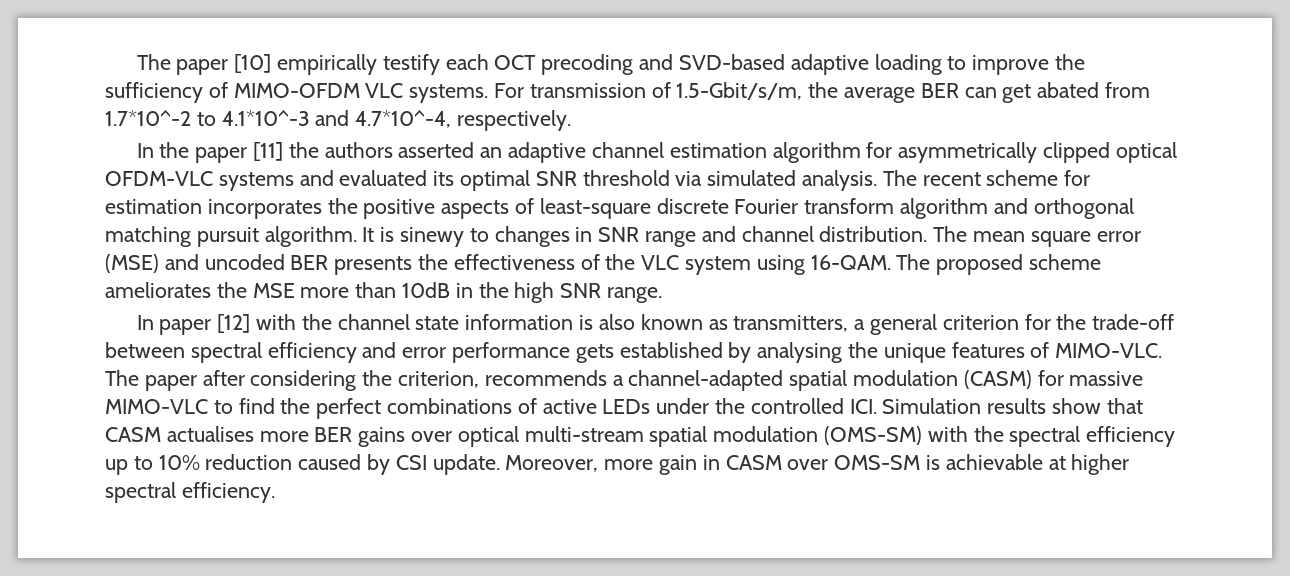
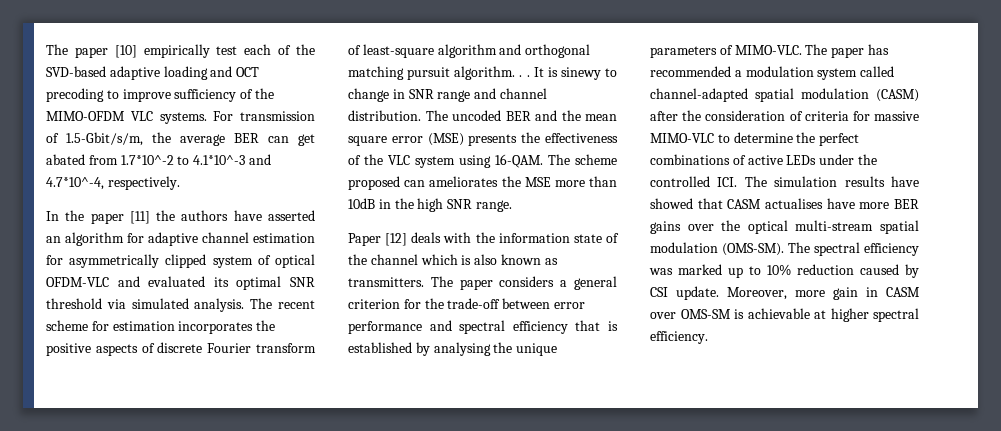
- The paper [10] empirically testify each OCT precoding and SVD-based adaptive loading to improve the sufficiency of MIMO-OFDM VLC systems.
+ The paper [10] empirically test each of the SVD-based adaptive loading and OCT precoding to improve sufficiency of the MIMO-OFDM VLC systems.
- In the paper [11] the authors asserted an adaptive channel estimation algorithm for asymmetrically clipped optical OFDM-VLC systems and evaluated its optimal SNR threshold via simulated analysis.
+ In the paper [11] the authors have asserted an algorithm for adaptive channel estimation for asymmetrically clipped system of optical OFDM-VLC and evaluated its optimal SNR threshold via simulated analysis.
- The recent scheme for estimation incorporates the positive aspects of least-square discrete Fourier transform algorithm and orthogonal matching pursuit algorithm.
+ The recent scheme for estimation incorporates the positive aspects of discrete Fourier transform of least-square algorithm and orthogonal matching pursuit algorithm. . .
- It is sinewy to changes in SNR range and channel distribution.
+ It is sinewy to change in SNR range and channel distribution.
- The mean square error (MSE) and uncoded BER presents the effectiveness of the VLC system using 16-QAM.
+ The uncoded BER and the mean square error (MSE) presents the effectiveness of the VLC system using 16-QAM.
- The proposed scheme ameliorates the MSE more than 10dB in the high SNR range.
+ The scheme proposed can ameliorates the MSE more than 10dB in the high SNR range.
- In paper [12] with the channel state information is also known as transmitters, a general criterion for the trade-off between spectral efficiency and error performance gets established by analysing the unique features of MIMO-VLC.
+ Paper [12] deals with the information state of the channel which is also known as transmitters. The paper considers a general criterion for the trade-off between error performance and spectral efficiency that is established by analysing the unique parameters of MIMO-VLC.
- The paper after considering the criterion, recommends a channel-adapted spatial modulation (CASM) for massive MIMO-VLC to find the perfect combinations of active LEDs under the controlled ICI. Simulation results show that CASM actualises more BER gains over optical multi-stream spatial modulation (OMS-SM) with the spectral efficiency up to 10% reduction caused by CSI update.
+ The paper has recommended a modulation system called channel-adapted spatial modulation (CASM) after the consideration of criteria for massive MIMO-VLC to determine the perfect combinations of active LEDs under the controlled ICI. The simulation results have showed that CASM actualises have more BER gains over the optical multi-stream spatial modulation (OMS-SM). The spectral efficiency was marked up to 10% reduction caused by CSI update.

